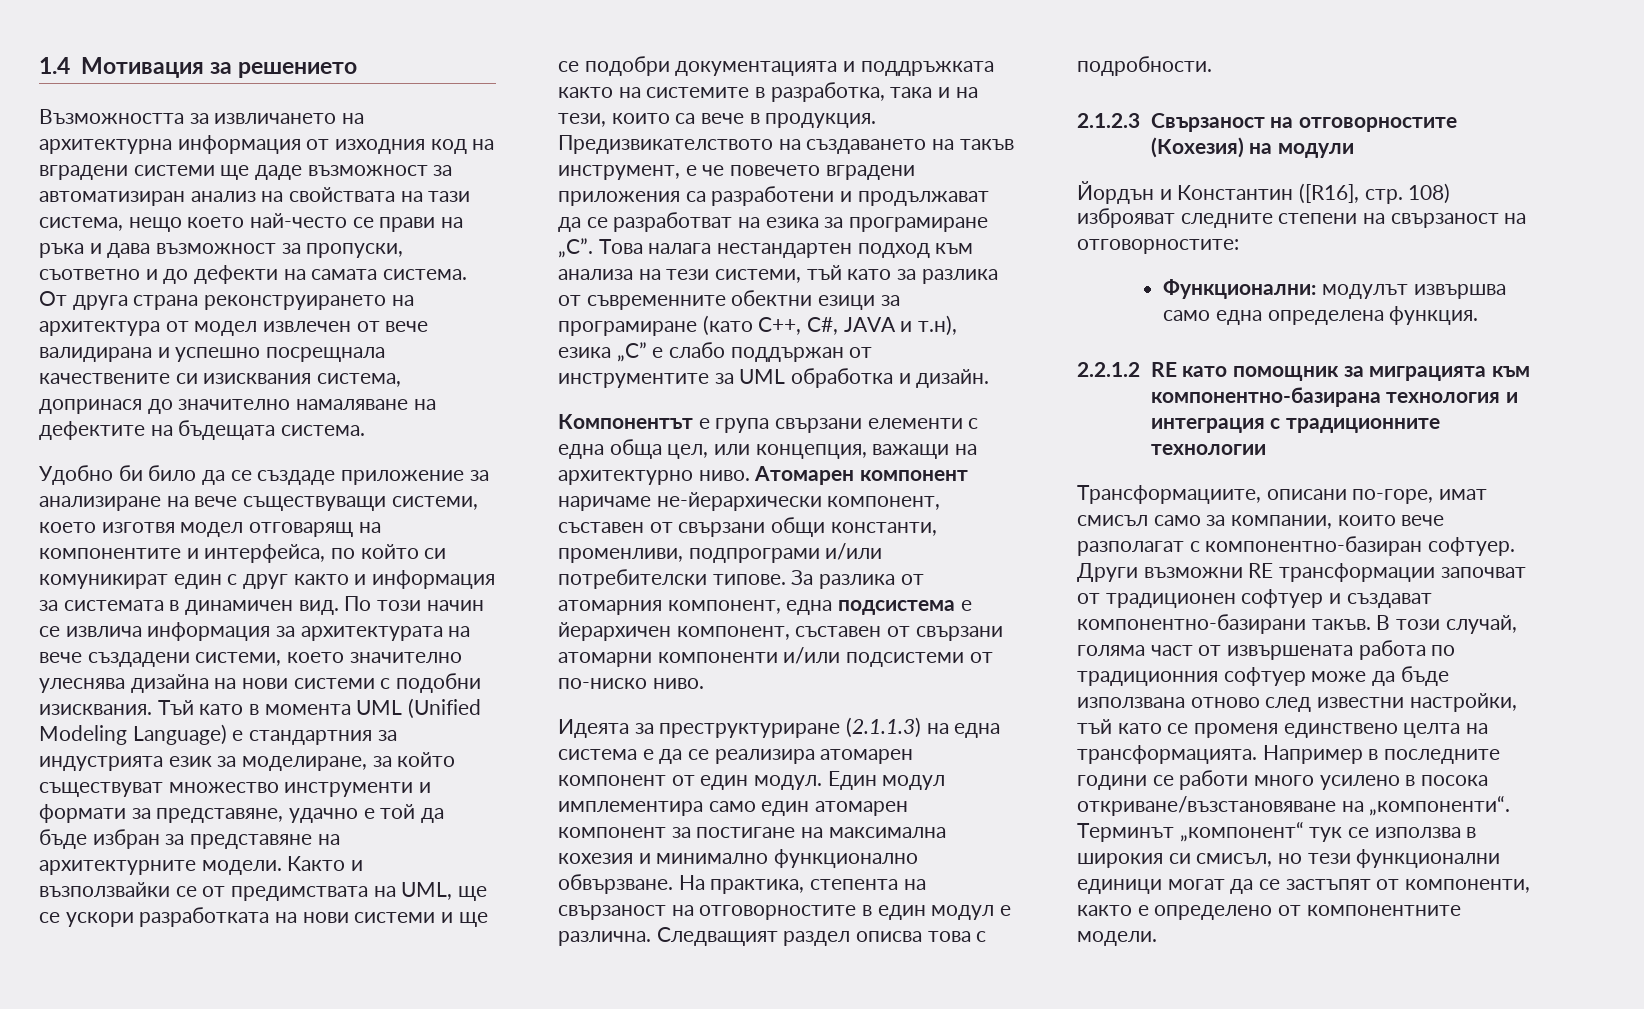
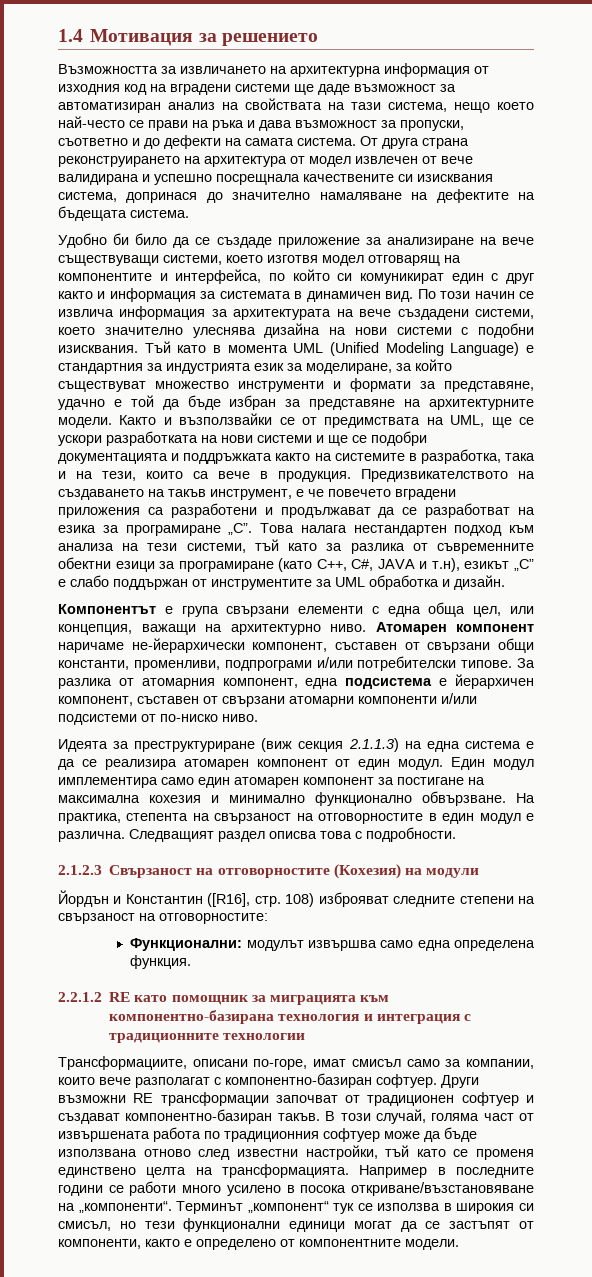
- Това налага нестандартен подход към анализа на тези системи, тъй като за разлика от съвременните обектни езици за програмиране (като C++, C#, JAVA и т.н), езика „C” е слабо поддържан от инструментите за UML обработка и дизайн.
+ Това налага нестандартен подход към анализа на тези системи, тъй като за разлика от съвременните обектни езици за програмиране (като C++, C#, JAVA и т.н), езикът „C” е слабо поддържан от инструментите за UML обработка и дизайн.
- Идеята за преструктуриране (2.1.1.3) на една система е да се реализира атомарен компонент от един модул.
+ Идеята за преструктуриране (виж секция 2.1.1.3) на една система е да се реализира атомарен компонент от един модул.
- Други възможни RE трансформации започват от традиционен софтуер и създават компонентно-базирани такъв.
+ Други възможни RE трансформации започват от традиционен софтуер и създават компонентно-базиран такъв.

